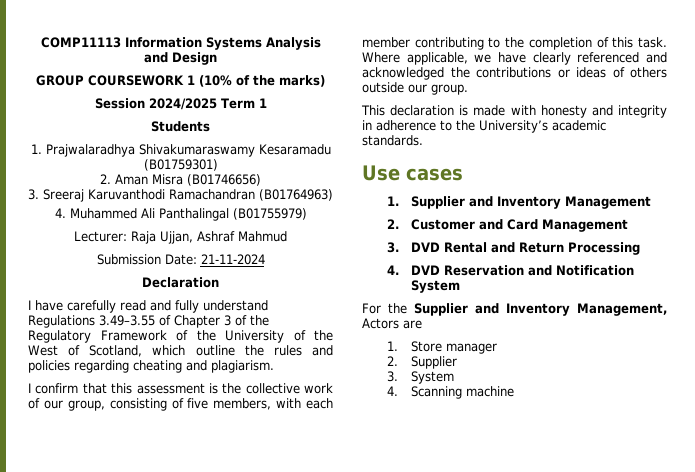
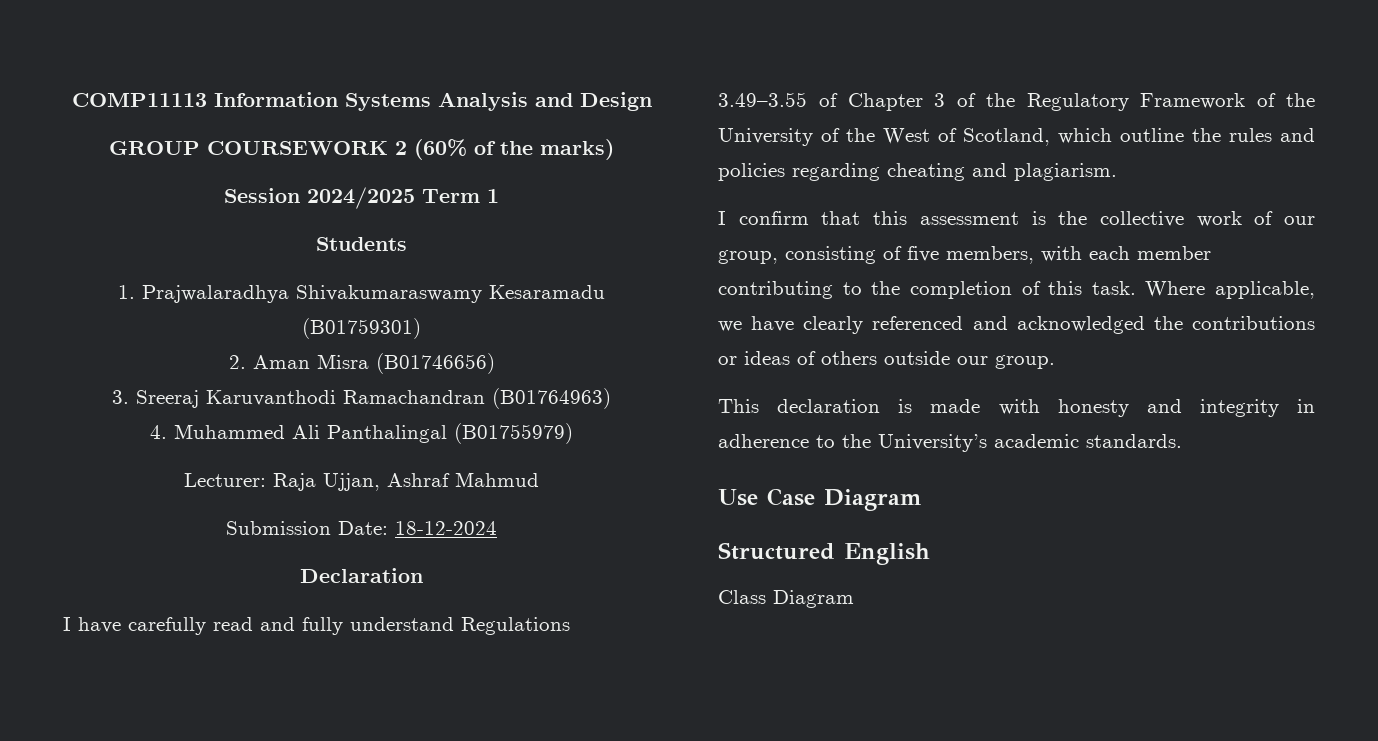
- GROUP COURSEWORK 1 (10% of the marks)
+ GROUP COURSEWORK 2 (60% of the marks)
- Submission Date: 21-11-2024
+ Submission Date: 18-12-2024
- Use cases
- 1. Supplier and Inventory Management
- 2. Customer and Card Management
- 3. DVD Rental and Return Processing
- 4. DVD Reservation and Notification System
- For the Supplier and Inventory Management, Actors are
- 1. Store manager
- 2. Supplier
- 3. System
- 4. Scanning machine
+ Use Case Diagram
+ Structured English
+ Class Diagram

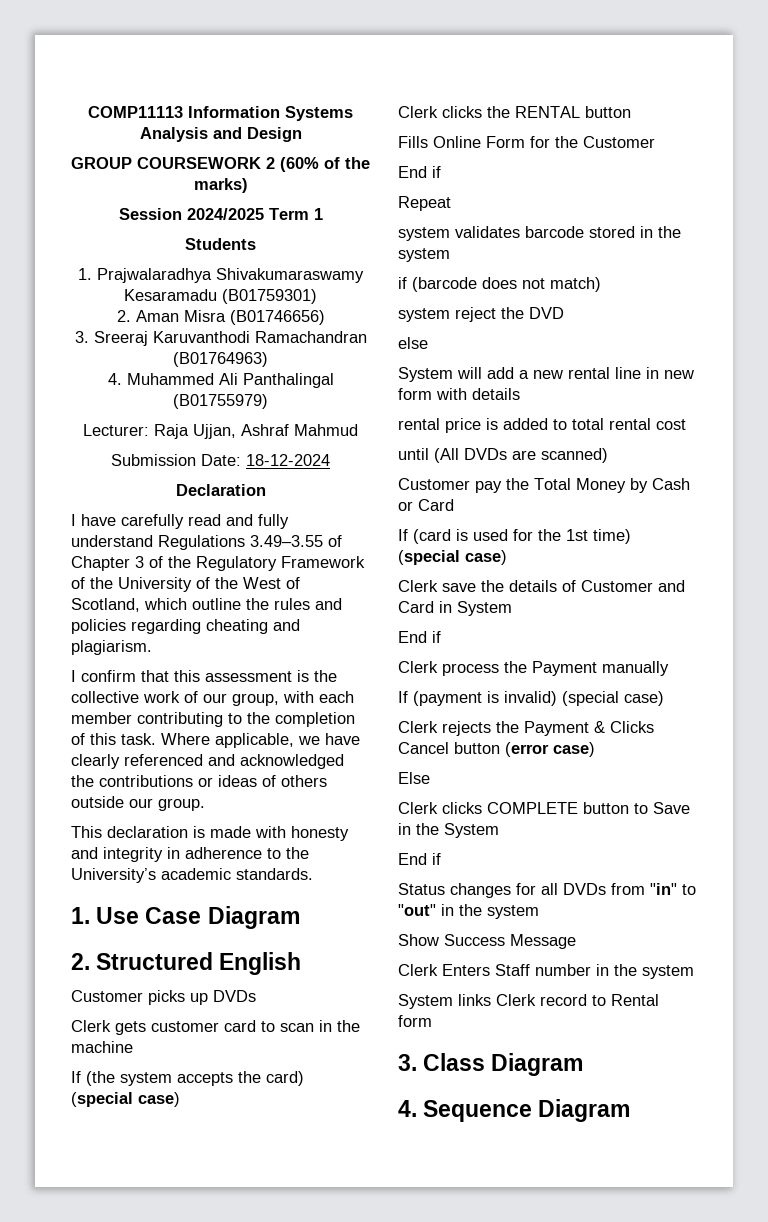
- I confirm that this assessment is the collective work of our group, consisting of five members, with each member contributing to the completion of this task.
+ I confirm that this assessment is the collective work of our group, with each member contributing to the completion of this task.
- Use Case Diagram
+ 1. Use Case Diagram
- Structured English
+ 2. Structured English
- Class Diagram
+ Customer picks up DVDs
+ Clerk gets customer card to scan in the machine
+ If (the system accepts the card) (special case)
+ Clerk clicks the RENTAL button
+ Fills Online Form for the Customer
+ End if
+ Repeat
+ system validates barcode stored in the system
+ if (barcode does not match)
+ system reject the DVD
+ else
+ System will add a new rental line in new form with details
+ rental price is added to total rental cost
+ until (All DVDs are scanned)
+ Customer pay the Total Money by Cash or Card
+ If (card is used for the 1st time) (special case)
+ Clerk save the details of Customer and Card in System
+ End if
+ Clerk process the Payment manually
+ If (payment is invalid) (special case)
+ Clerk rejects the Payment & Clicks Cancel button (error case)
+ Else
+ Clerk clicks COMPLETE button to Save in the System
+ End if
+ Status changes for all DVDs from "in" to "out" in the system
+ Show Success Message
+ Clerk Enters Staff number in the system
+ System links Clerk record to Rental form
+ 3. Class Diagram
+ 4. Sequence Diagram

